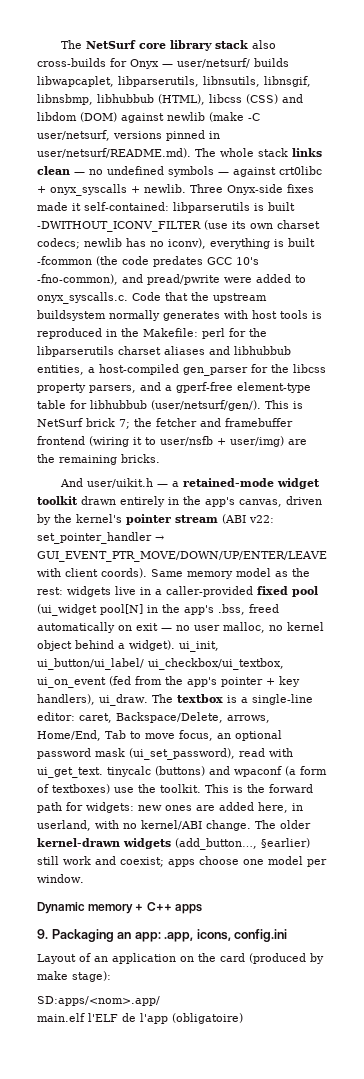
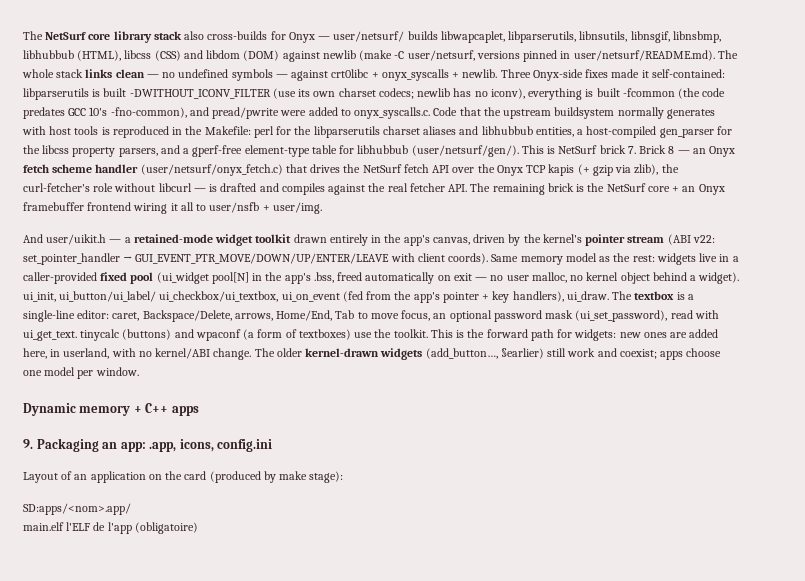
- This is NetSurf brick 7; the fetcher and framebuffer frontend (wiring it to user/nsfb + user/img) are the remaining bricks.
+ This is NetSurf brick 7. Brick 8 — an Onyx fetch scheme handler (user/netsurf/onyx_fetch.c) that drives the NetSurf fetch API over the Onyx TCP kapis (+ gzip via zlib), the curl-fetcher's role without libcurl — is drafted and compiles against the real fetcher API. The remaining brick is the NetSurf core + an Onyx framebuffer frontend wiring it all to user/nsfb + user/img.

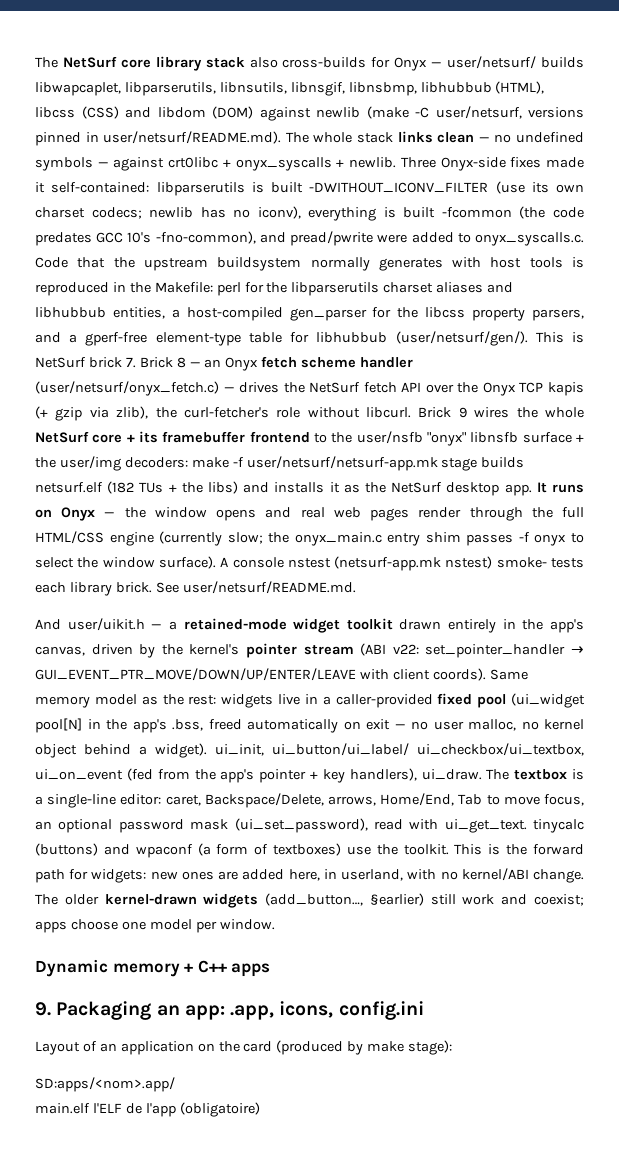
- This is NetSurf brick 7. Brick 8 — an Onyx fetch scheme handler (user/netsurf/onyx_fetch.c) that drives the NetSurf fetch API over the Onyx TCP kapis (+ gzip via zlib), the curl-fetcher's role without libcurl — is drafted and compiles against the real fetcher API. The remaining brick is the NetSurf core + an Onyx framebuffer frontend wiring it all to user/nsfb + user/img.
+ This is NetSurf brick 7. Brick 8 — an Onyx fetch scheme handler (user/netsurf/onyx_fetch.c) — drives the NetSurf fetch API over the Onyx TCP kapis (+ gzip via zlib), the curl-fetcher's role without libcurl. Brick 9 wires the whole NetSurf core + its framebuffer frontend to the user/nsfb "onyx" libnsfb surface + the user/img decoders: make -f user/netsurf/netsurf-app.mk stage builds netsurf.elf (182 TUs + the libs) and installs it as the NetSurf desktop app. It runs on Onyx — the window opens and real web pages render through the full HTML/CSS engine (currently slow; the onyx_main.c entry shim passes -f onyx to select the window surface). A console nstest (netsurf-app.mk nstest) smoke- tests each library brick. See user/netsurf/README.md.

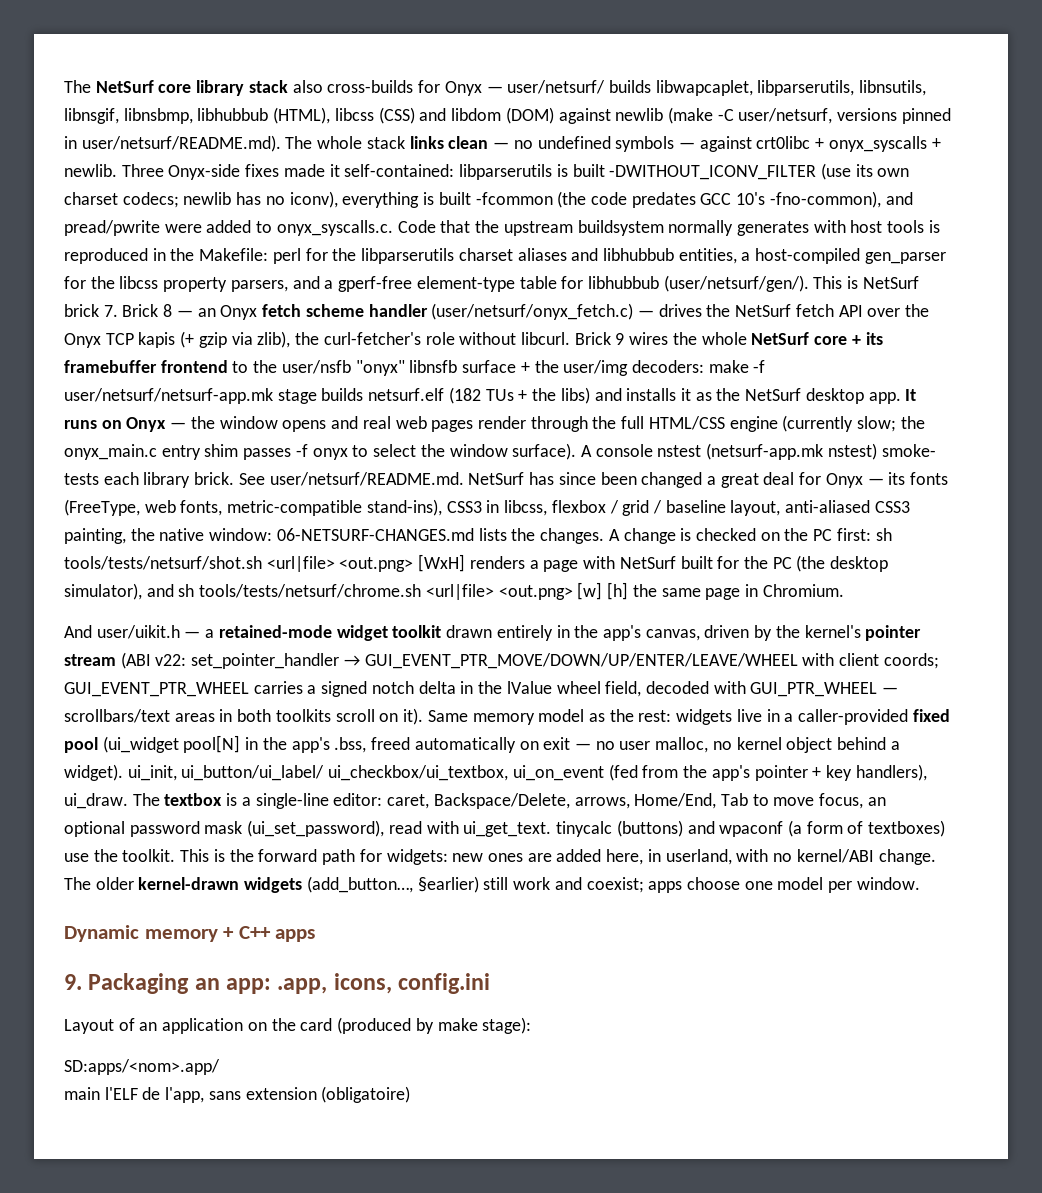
- See user/netsurf/README.md.
+ See user/netsurf/README.md. NetSurf has since been changed a great deal for Onyx — its fonts (FreeType, web fonts, metric-compatible stand-ins), CSS3 in libcss, flexbox / grid / baseline layout, anti-aliased CSS3 painting, the native window: 06-NETSURF-CHANGES.md lists the changes. A change is checked on the PC first: sh tools/tests/netsurf/shot.sh <url|file> <out.png> [WxH] renders a page with NetSurf built for the PC (the desktop simulator), and sh tools/tests/netsurf/chrome.sh <url|file> <out.png> [w] [h] the same page in Chromium.
- And user/uikit.h — a retained-mode widget toolkit drawn entirely in the app's canvas, driven by the kernel's pointer stream (ABI v22: set_pointer_handler → GUI_EVENT_PTR_MOVE/DOWN/UP/ENTER/LEAVE with client coords).
+ And user/uikit.h — a retained-mode widget toolkit drawn entirely in the app's canvas, driven by the kernel's pointer stream (ABI v22: set_pointer_handler → GUI_EVENT_PTR_MOVE/DOWN/UP/ENTER/LEAVE/WHEEL with client coords; GUI_EVENT_PTR_WHEEL carries a signed notch delta in the lValue wheel field, decoded with GUI_PTR_WHEEL — scrollbars/text areas in both toolkits scroll on it).
- main.elf l'ELF de l'app (obligatoire)
+ main l'ELF de l'app, sans extension (obligatoire)

